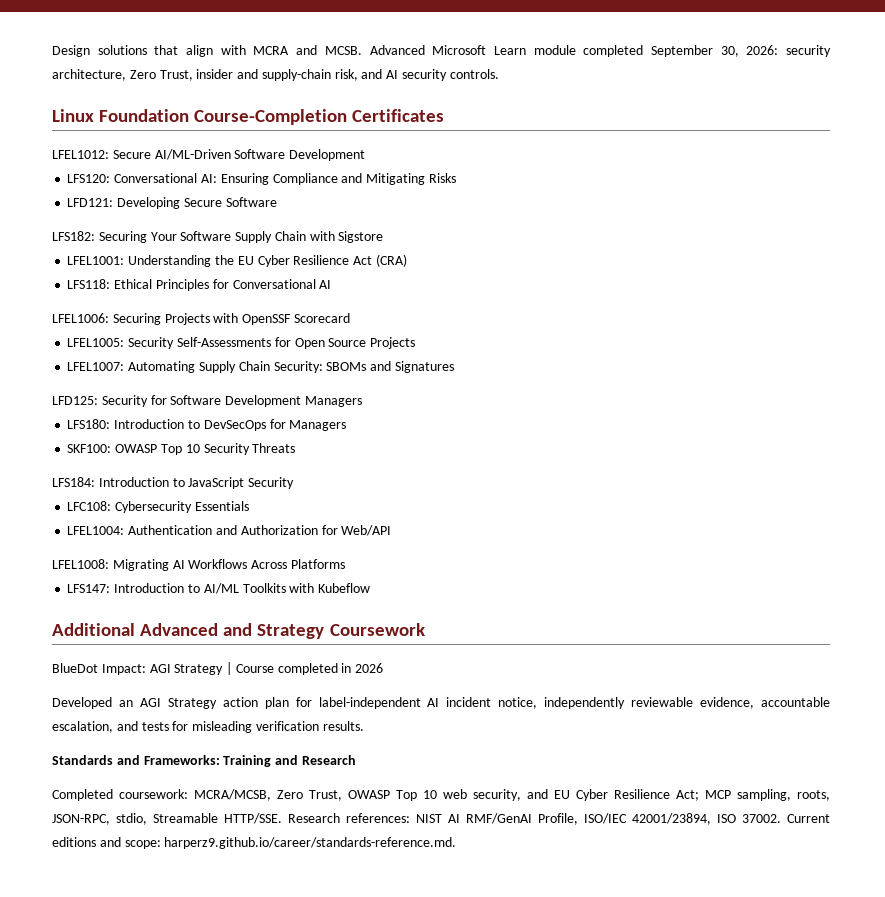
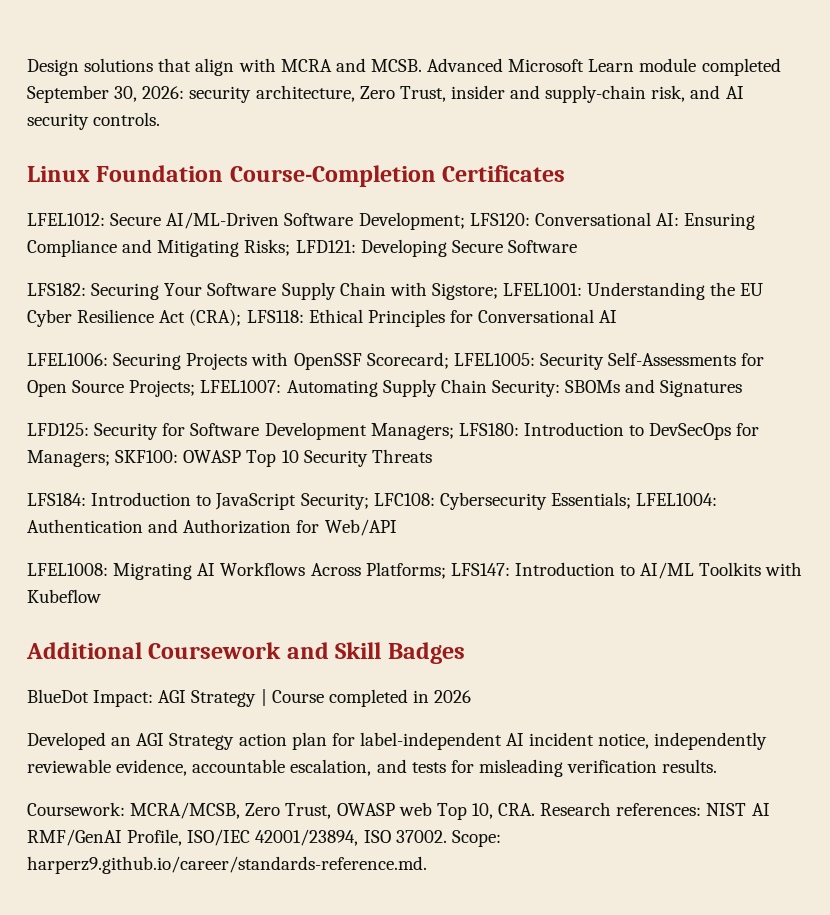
- LFEL1012: Secure AI/ML-Driven Software Development
- LFS120: Conversational AI: Ensuring Compliance and Mitigating Risks
- LFD121: Developing Secure Software
+ LFEL1012: Secure AI/ML-Driven Software Development; LFS120: Conversational AI: Ensuring Compliance and Mitigating Risks; LFD121: Developing Secure Software
- LFS182: Securing Your Software Supply Chain with Sigstore
- LFEL1001: Understanding the EU Cyber Resilience Act (CRA)
- LFS118: Ethical Principles for Conversational AI
+ LFS182: Securing Your Software Supply Chain with Sigstore; LFEL1001: Understanding the EU Cyber Resilience Act (CRA); LFS118: Ethical Principles for Conversational AI
- LFEL1006: Securing Projects with OpenSSF Scorecard
- LFEL1005: Security Self-Assessments for Open Source Projects
- LFEL1007: Automating Supply Chain Security: SBOMs and Signatures
+ LFEL1006: Securing Projects with OpenSSF Scorecard; LFEL1005: Security Self-Assessments for Open Source Projects; LFEL1007: Automating Supply Chain Security: SBOMs and Signatures
- LFD125: Security for Software Development Managers
- LFS180: Introduction to DevSecOps for Managers
- SKF100: OWASP Top 10 Security Threats
+ LFD125: Security for Software Development Managers; LFS180: Introduction to DevSecOps for Managers; SKF100: OWASP Top 10 Security Threats
- LFS184: Introduction to JavaScript Security
- LFC108: Cybersecurity Essentials
- LFEL1004: Authentication and Authorization for Web/API
+ LFS184: Introduction to JavaScript Security; LFC108: Cybersecurity Essentials; LFEL1004: Authentication and Authorization for Web/API
- LFEL1008: Migrating AI Workflows Across Platforms
- LFS147: Introduction to AI/ML Toolkits with Kubeflow
+ LFEL1008: Migrating AI Workflows Across Platforms; LFS147: Introduction to AI/ML Toolkits with Kubeflow
- Additional Advanced and Strategy Coursework
+ Additional Coursework and Skill Badges
- Standards and Frameworks: Training and Research
- Completed coursework: MCRA/MCSB, Zero Trust, OWASP Top 10 web security, and EU Cyber Resilience Act; MCP sampling, roots, JSON-RPC, stdio, Streamable HTTP/SSE. Research references: NIST AI RMF/GenAI Profile, ISO/IEC 42001/23894, ISO 37002.
+ Coursework: MCRA/MCSB, Zero Trust, OWASP web Top 10, CRA. Research references: NIST AI RMF/GenAI Profile, ISO/IEC 42001/23894, ISO 37002.
- Current editions and scope: harperz9.github.io/career/standards-reference.md.
+ Scope: harperz9.github.io/career/standards-reference.md.

